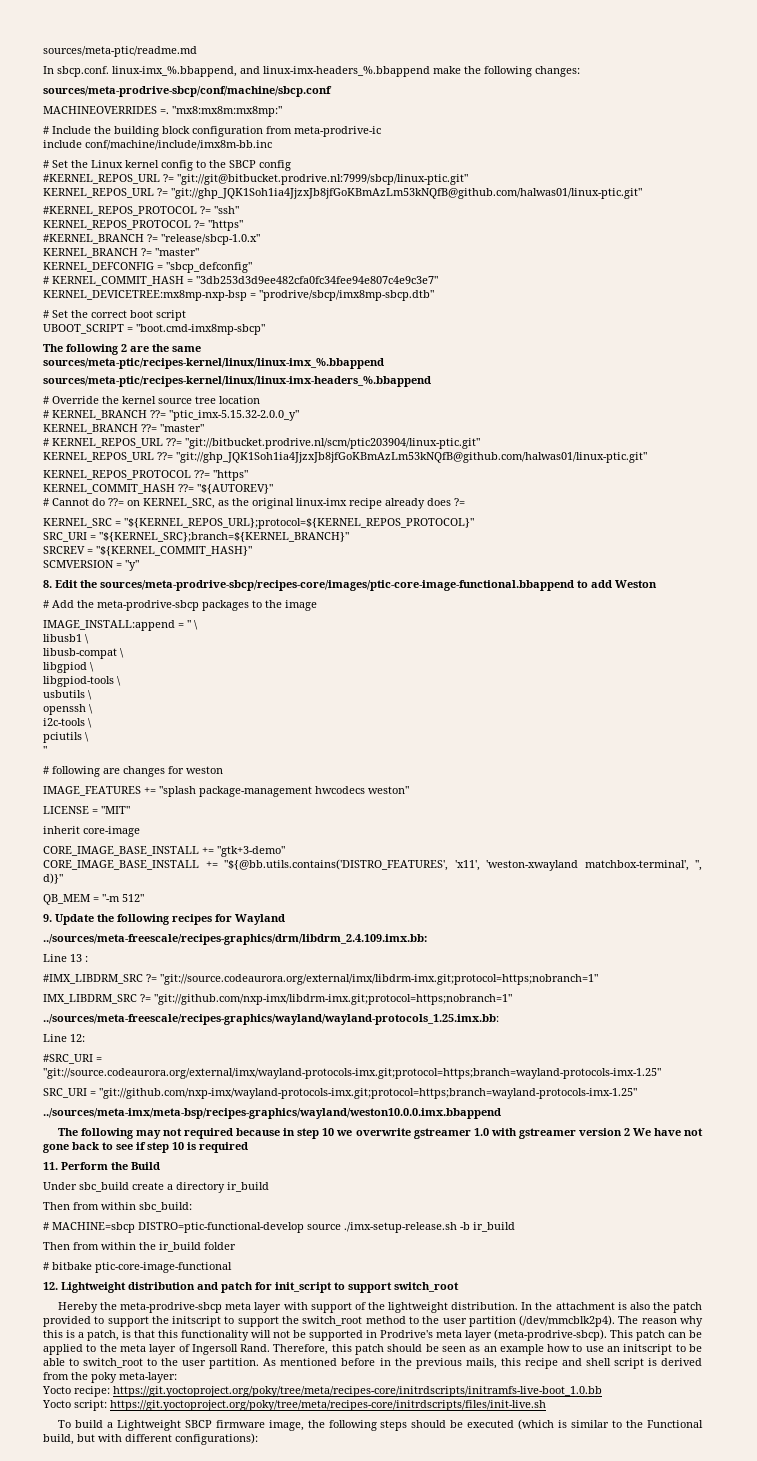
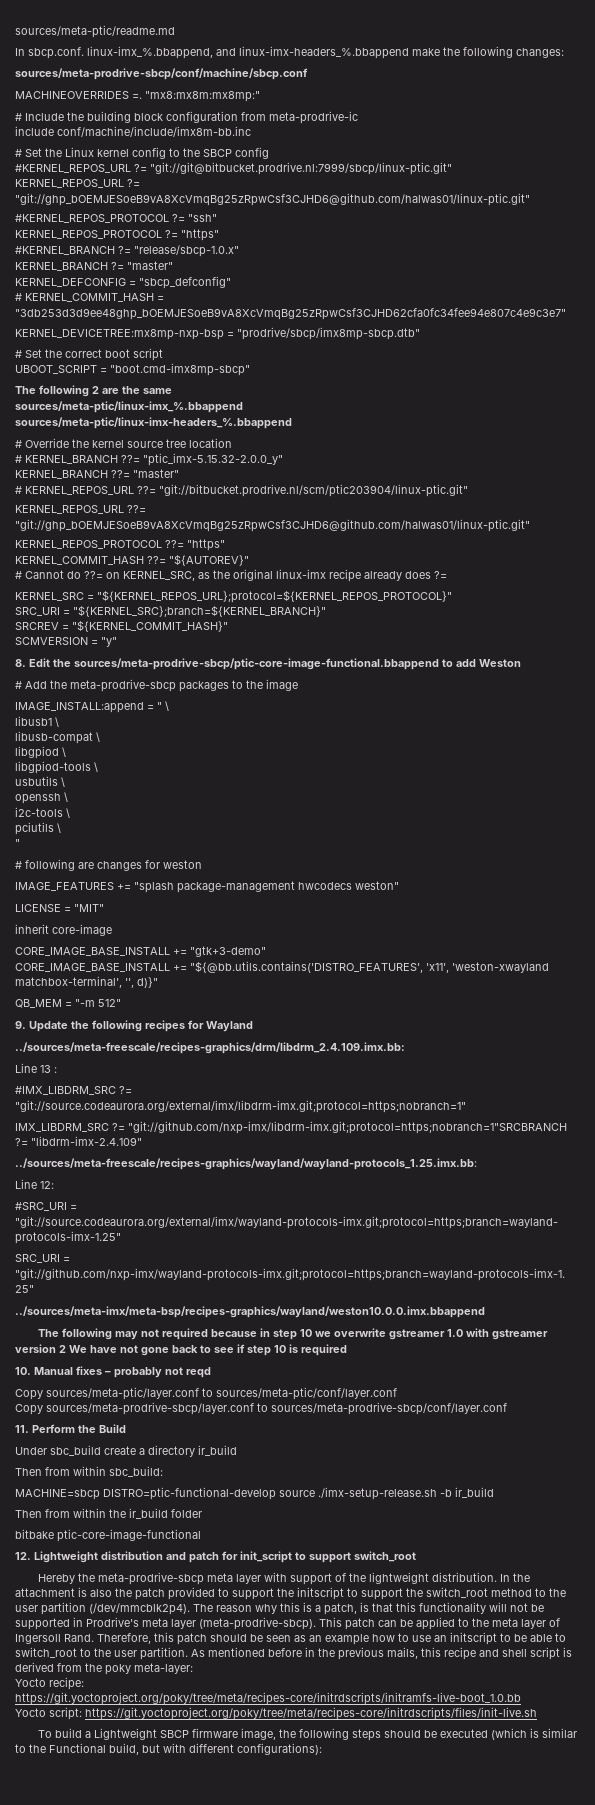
- KERNEL_REPOS_URL ?= "git://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@github.com/halwas01/linux-ptic.git"
+ KERNEL_REPOS_URL ?= "git://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@github.com/halwas01/linux-ptic.git"
- # KERNEL_COMMIT_HASH = "3db253d3d9ee482cfa0fc34fee94e807c4e9c3e7"
+ # KERNEL_COMMIT_HASH = "3db253d3d9ee48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2cfa0fc34fee94e807c4e9c3e7"
- sources/meta-ptic/recipes-kernel/linux/linux-imx_%.bbappend
- sources/meta-ptic/recipes-kernel/linux/linux-imx-headers_%.bbappend
+ sources/meta-ptic/linux-imx_%.bbappend
+ sources/meta-ptic/linux-imx-headers_%.bbappend
- KERNEL_REPOS_URL ??= "git://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@github.com/halwas01/linux-ptic.git"
+ KERNEL_REPOS_URL ??= "git://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@github.com/halwas01/linux-ptic.git"
- 8. Edit the sources/meta-prodrive-sbcp/recipes-core/images/ptic-core-image-functional.bbappend to add Weston
+ 8. Edit the sources/meta-prodrive-sbcp/ptic-core-image-functional.bbappend to add Weston
- IMX_LIBDRM_SRC ?= "git://github.com/nxp-imx/libdrm-imx.git;protocol=https;nobranch=1"
+ IMX_LIBDRM_SRC ?= "git://github.com/nxp-imx/libdrm-imx.git;protocol=https;nobranch=1"SRCBRANCH ?= "libdrm-imx-2.4.109"
+ 10. Manual fixes – probably not reqd
+ Copy sources/meta-ptic/layer.conf to sources/meta-ptic/conf/layer.conf
+ Copy sources/meta-prodrive-sbcp/layer.conf to sources/meta-prodrive-sbcp/conf/layer.conf
- # MACHINE=sbcp DISTRO=ptic-functional-develop source ./imx-setup-release.sh -b ir_build
+ MACHINE=sbcp DISTRO=ptic-functional-develop source ./imx-setup-release.sh -b ir_build
- # bitbake ptic-core-image-functional
+ bitbake ptic-core-image-functional

